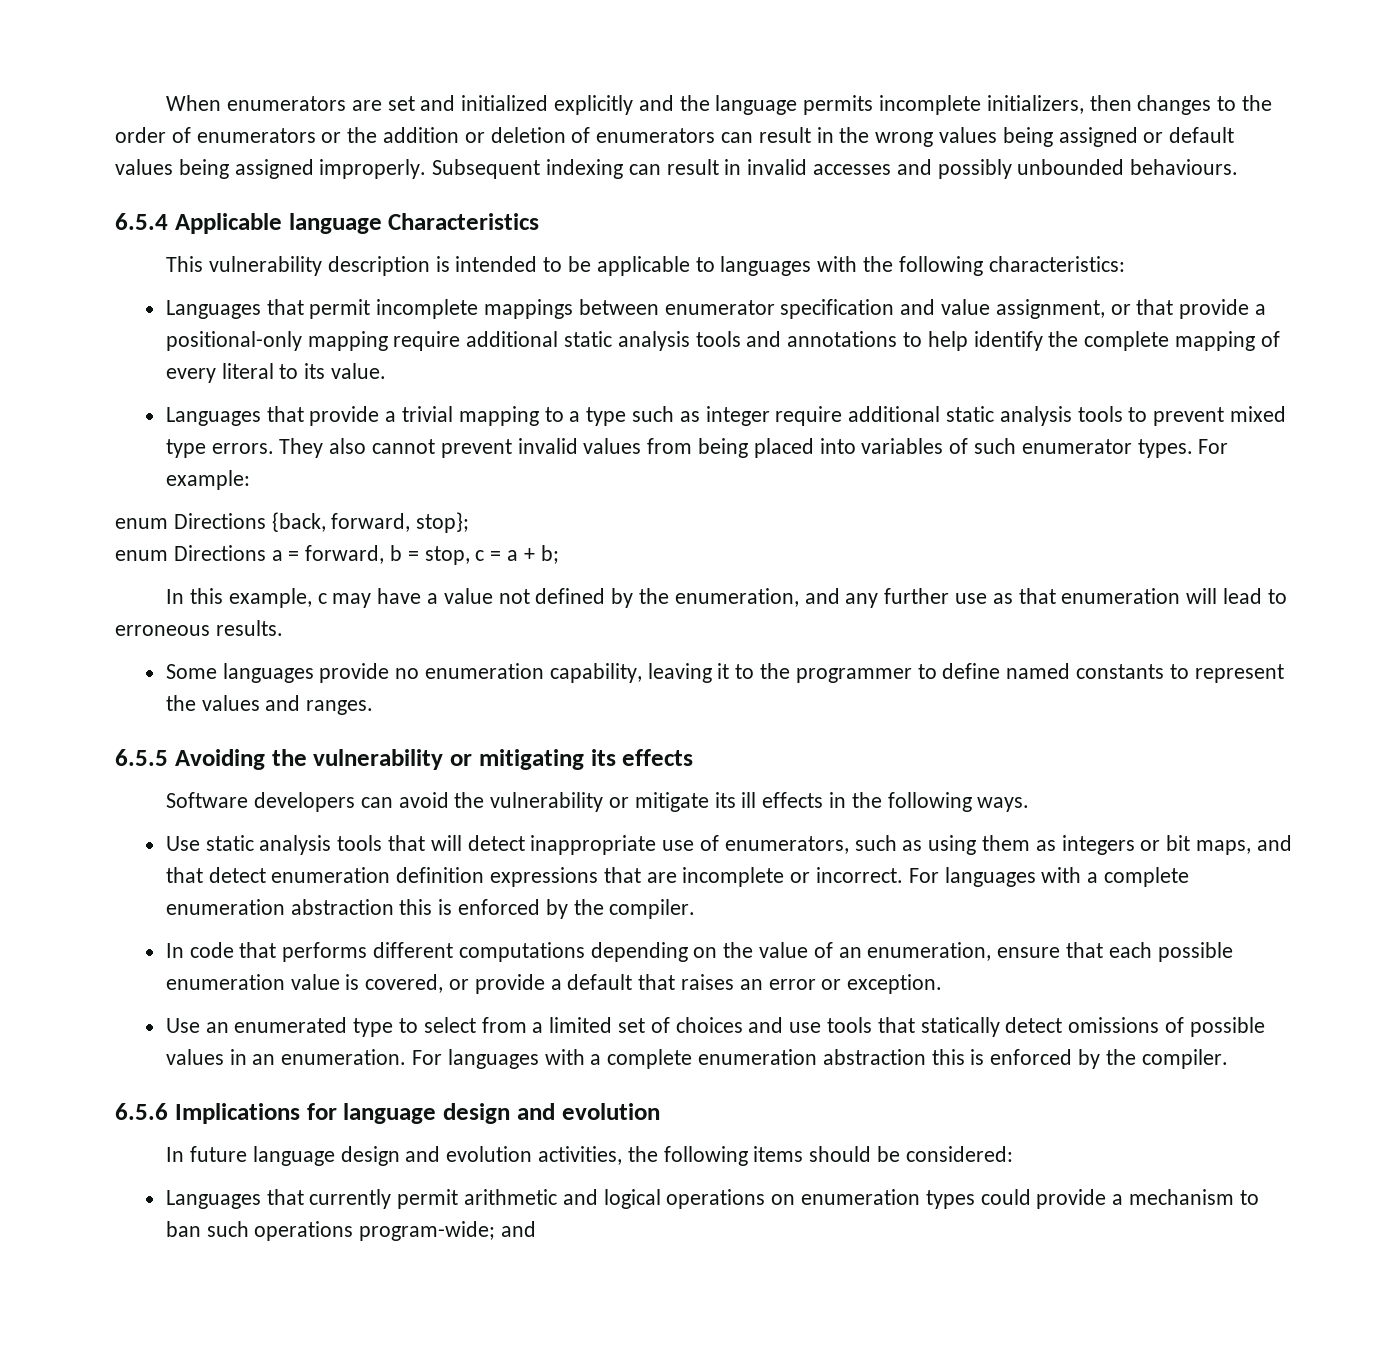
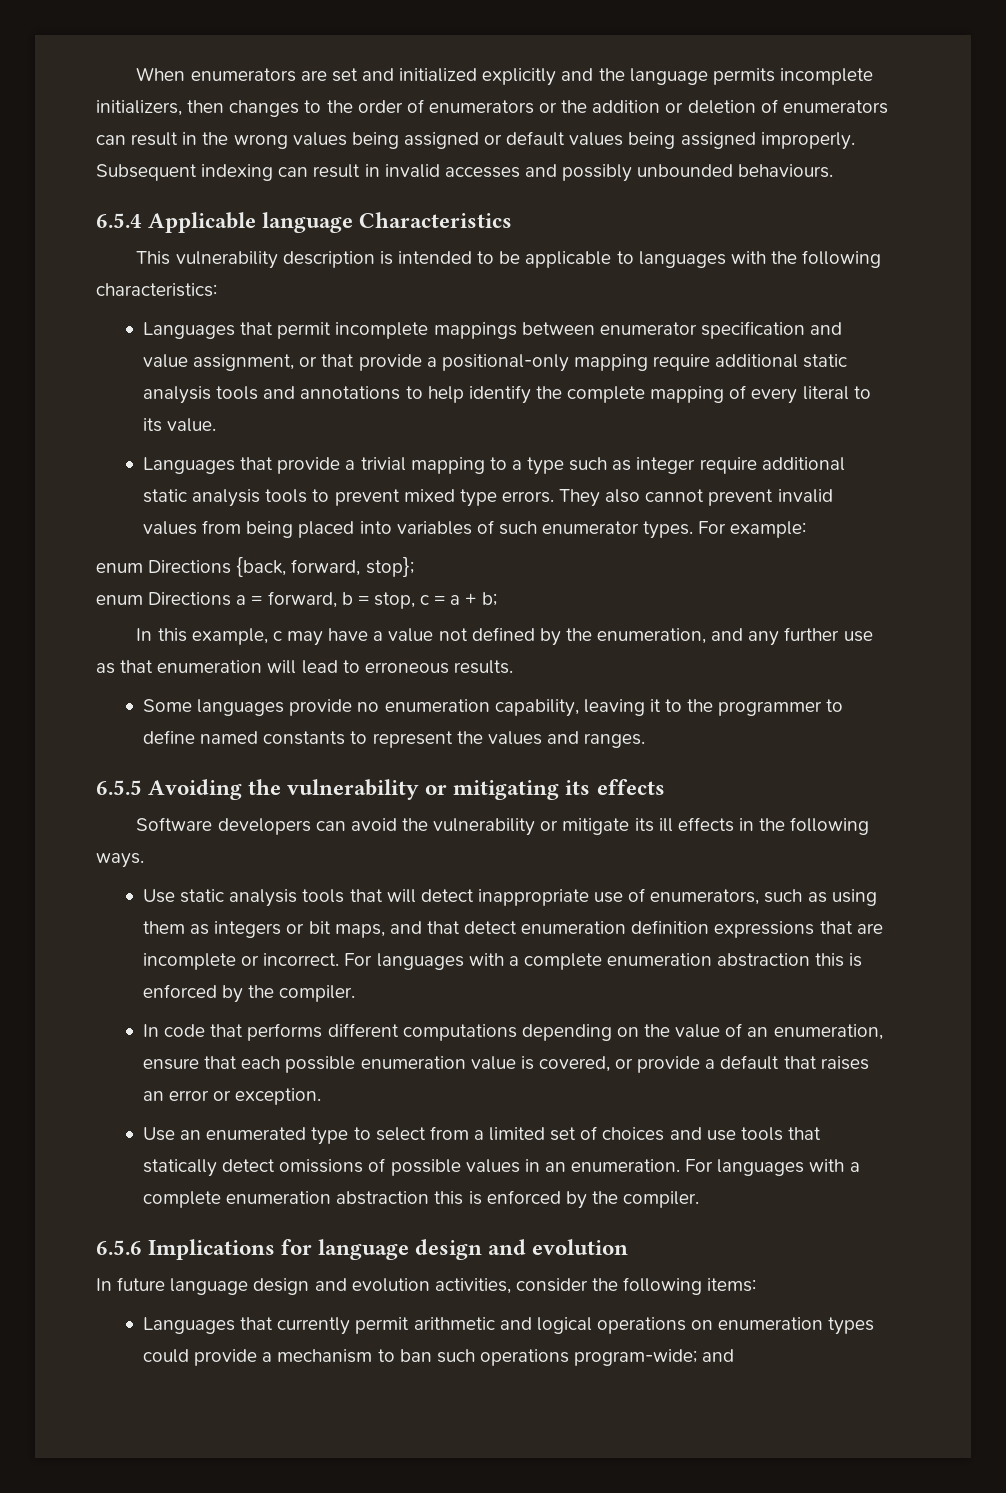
- In future language design and evolution activities, the following items should be considered:
+ In future language design and evolution activities, consider the following items:

